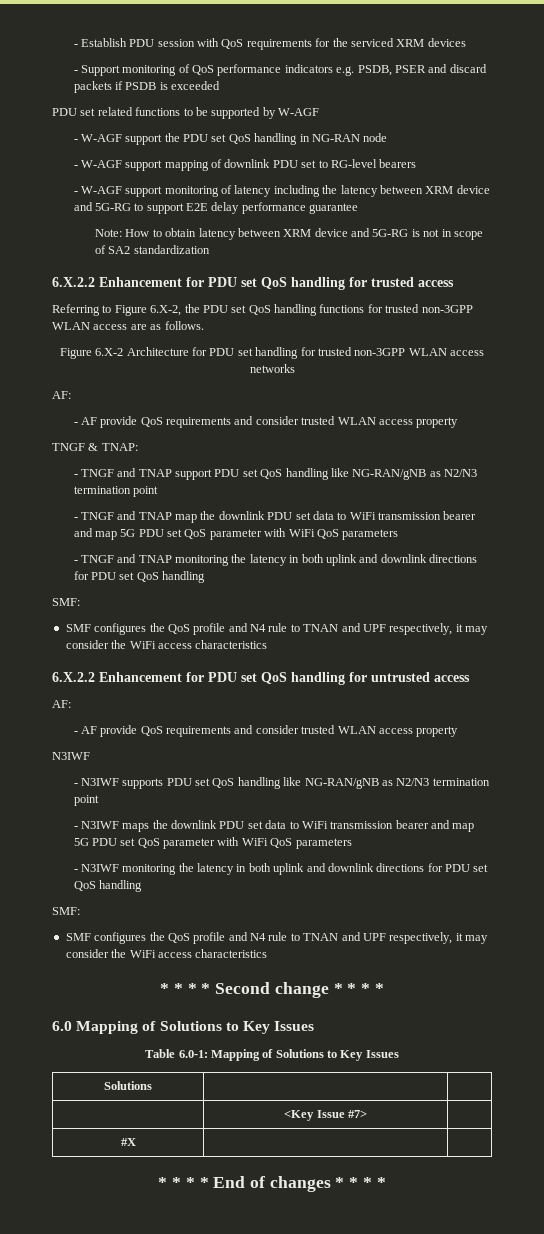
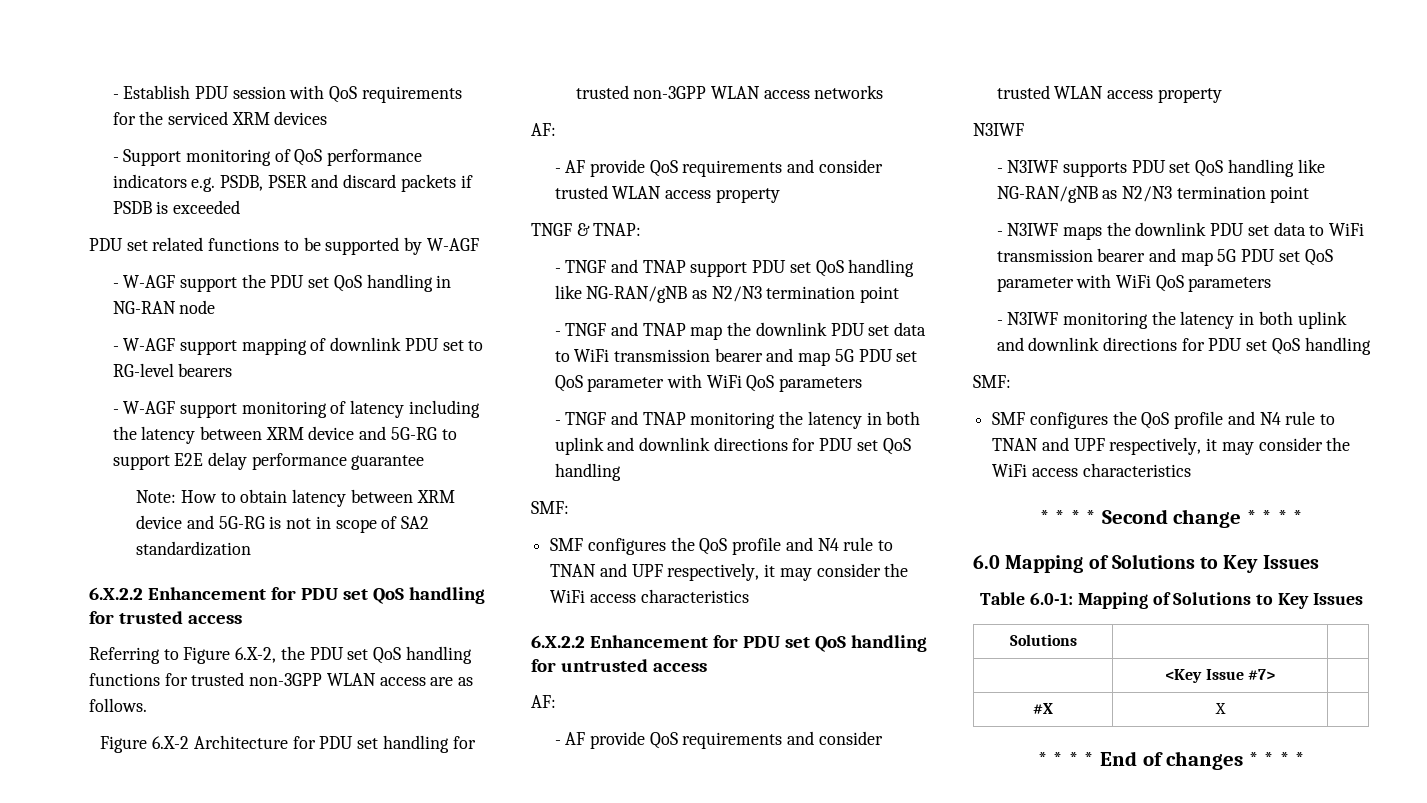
- #X | |
+ #X | X |

